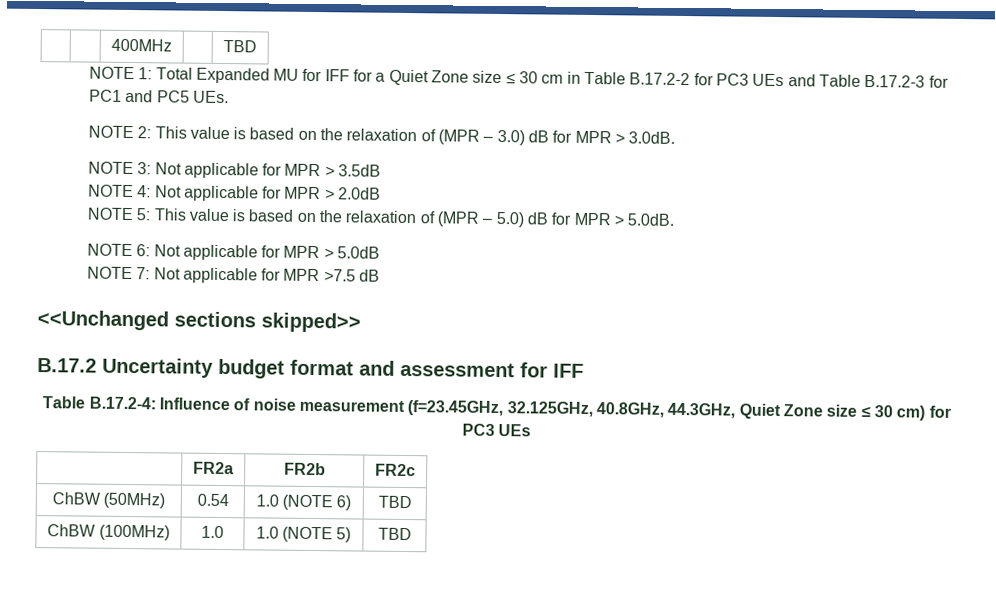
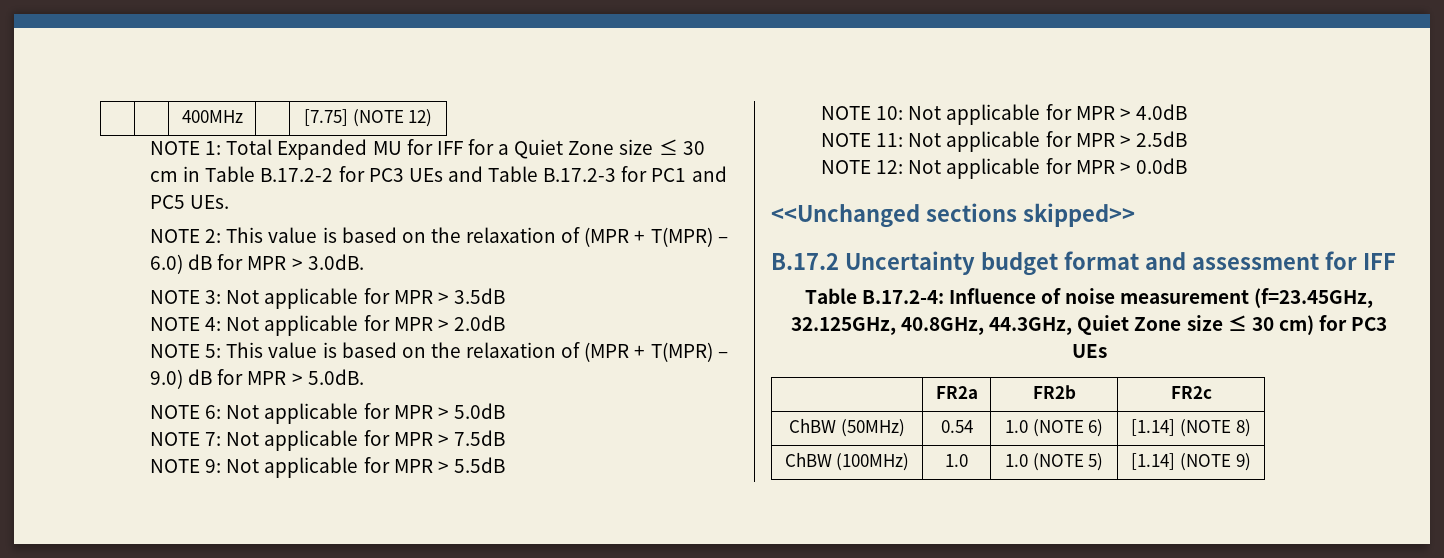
- | | 400MHz | | TBD
+ | | 400MHz | | [7.75] (NOTE 12)
- NOTE 2: This value is based on the relaxation of (MPR – 3.0) dB for MPR > 3.0dB.
+ NOTE 2: This value is based on the relaxation of (MPR + T(MPR) – 6.0) dB for MPR > 3.0dB.
- NOTE 5: This value is based on the relaxation of (MPR – 5.0) dB for MPR > 5.0dB.
+ NOTE 5: This value is based on the relaxation of (MPR + T(MPR) – 9.0) dB for MPR > 5.0dB.
- NOTE 7: Not applicable for MPR >7.5 dB
+ NOTE 7: Not applicable for MPR > 7.5dB
+ NOTE 9: Not applicable for MPR > 5.5dB
+ NOTE 10: Not applicable for MPR > 4.0dB
+ NOTE 11: Not applicable for MPR > 2.5dB
+ NOTE 12: Not applicable for MPR > 0.0dB
- ChBW (50MHz) | 0.54 | 1.0 (NOTE 6) | TBD
+ ChBW (50MHz) | 0.54 | 1.0 (NOTE 6) | [1.14] (NOTE 8)
- ChBW (100MHz) | 1.0 | 1.0 (NOTE 5) | TBD
+ ChBW (100MHz) | 1.0 | 1.0 (NOTE 5) | [1.14] (NOTE 9)

